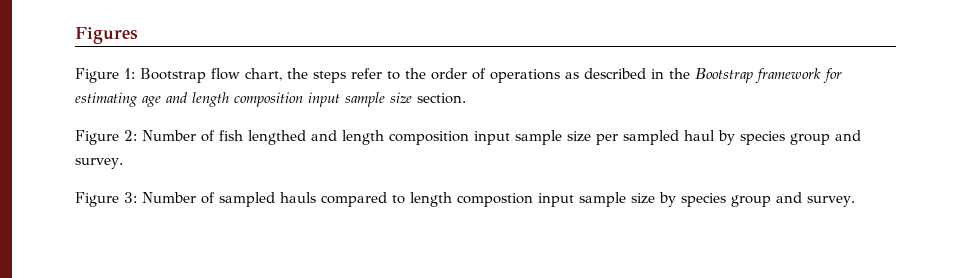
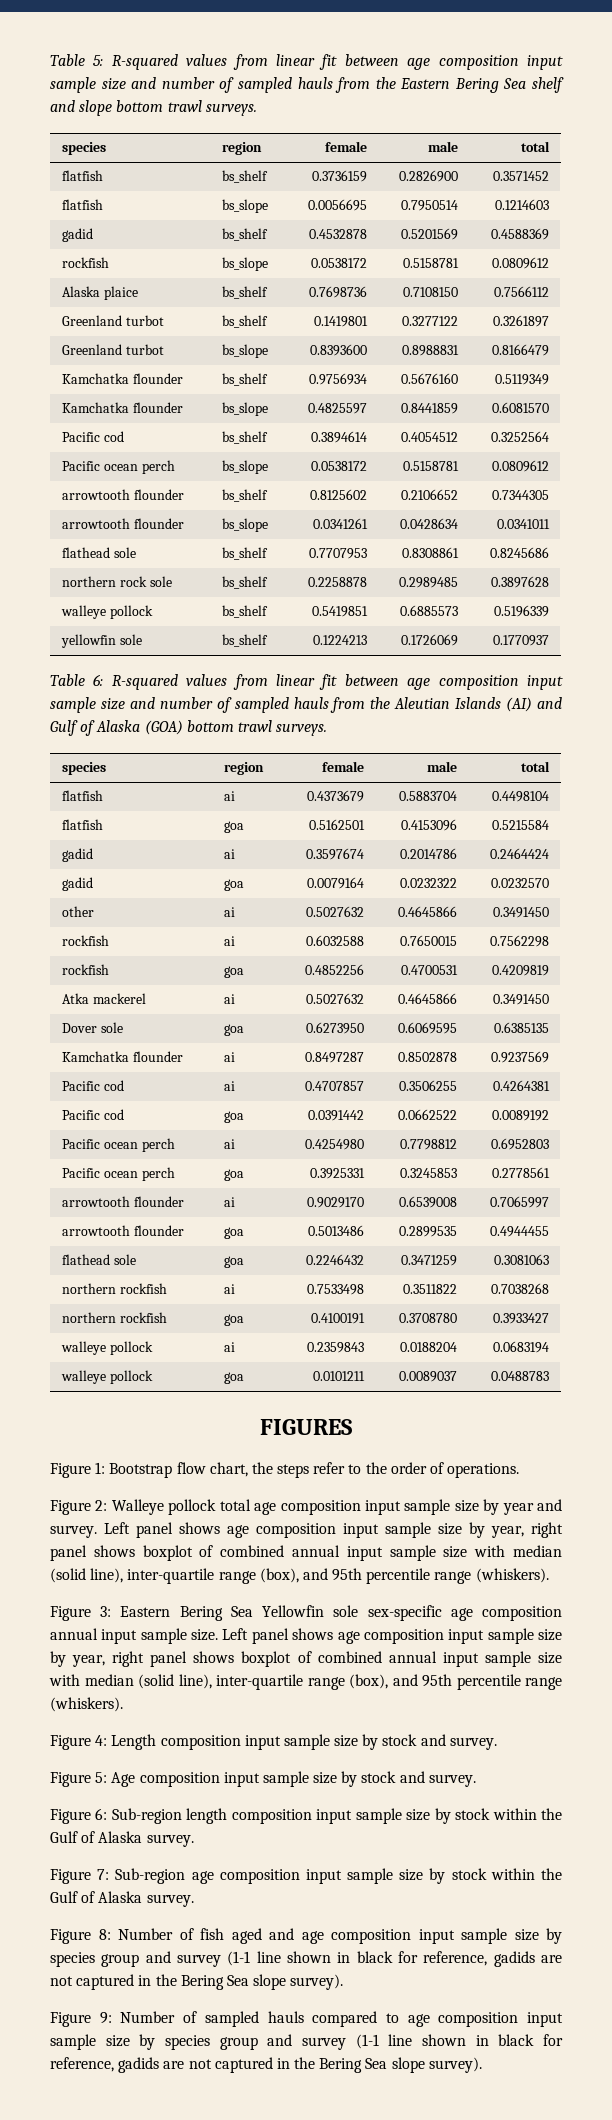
- Figures
+ Table 5: R-squared values from linear fit between age composition input sample size and number of sampled hauls from the Eastern Bering Sea shelf and slope bottom trawl surveys.
+ species | region | female | male | total
+ flatfish | bs_shelf | 0.3736159 | 0.2826900 | 0.3571452
+ flatfish | bs_slope | 0.0056695 | 0.7950514 | 0.1214603
+ gadid | bs_shelf | 0.4532878 | 0.5201569 | 0.4588369
+ rockfish | bs_slope | 0.0538172 | 0.5158781 | 0.0809612
+ Alaska plaice | bs_shelf | 0.7698736 | 0.7108150 | 0.7566112
+ Greenland turbot | bs_shelf | 0.1419801 | 0.3277122 | 0.3261897
+ Greenland turbot | bs_slope | 0.8393600 | 0.8988831 | 0.8166479
+ Kamchatka flounder | bs_shelf | 0.9756934 | 0.5676160 | 0.5119349
+ Kamchatka flounder | bs_slope | 0.4825597 | 0.8441859 | 0.6081570
+ Pacific cod | bs_shelf | 0.3894614 | 0.4054512 | 0.3252564
+ Pacific ocean perch | bs_slope | 0.0538172 | 0.5158781 | 0.0809612
+ arrowtooth flounder | bs_shelf | 0.8125602 | 0.2106652 | 0.7344305
+ arrowtooth flounder | bs_slope | 0.0341261 | 0.0428634 | 0.0341011
+ flathead sole | bs_shelf | 0.7707953 | 0.8308861 | 0.8245686
+ northern rock sole | bs_shelf | 0.2258878 | 0.2989485 | 0.3897628
+ walleye pollock | bs_shelf | 0.5419851 | 0.6885573 | 0.5196339
+ yellowfin sole | bs_shelf | 0.1224213 | 0.1726069 | 0.1770937
+ Table 6: R-squared values from linear fit between age composition input sample size and number of sampled hauls from the Aleutian Islands (AI) and Gulf of Alaska (GOA) bottom trawl surveys.
+ species | region | female | male | total
+ flatfish | ai | 0.4373679 | 0.5883704 | 0.4498104
+ flatfish | goa | 0.5162501 | 0.4153096 | 0.5215584
+ gadid | ai | 0.3597674 | 0.2014786 | 0.2464424
+ gadid | goa | 0.0079164 | 0.0232322 | 0.0232570
+ other | ai | 0.5027632 | 0.4645866 | 0.3491450
+ rockfish | ai | 0.6032588 | 0.7650015 | 0.7562298
+ rockfish | goa | 0.4852256 | 0.4700531 | 0.4209819
+ Atka mackerel | ai | 0.5027632 | 0.4645866 | 0.3491450
+ Dover sole | goa | 0.6273950 | 0.6069595 | 0.6385135
+ Kamchatka flounder | ai | 0.8497287 | 0.8502878 | 0.9237569
+ Pacific cod | ai | 0.4707857 | 0.3506255 | 0.4264381
+ Pacific cod | goa | 0.0391442 | 0.0662522 | 0.0089192
+ Pacific ocean perch | ai | 0.4254980 | 0.7798812 | 0.6952803
+ Pacific ocean perch | goa | 0.3925331 | 0.3245853 | 0.2778561
+ arrowtooth flounder | ai | 0.9029170 | 0.6539008 | 0.7065997
+ arrowtooth flounder | goa | 0.5013486 | 0.2899535 | 0.4944455
+ flathead sole | goa | 0.2246432 | 0.3471259 | 0.3081063
+ northern rockfish | ai | 0.7533498 | 0.3511822 | 0.7038268
+ northern rockfish | goa | 0.4100191 | 0.3708780 | 0.3933427
+ walleye pollock | ai | 0.2359843 | 0.0188204 | 0.0683194
+ walleye pollock | goa | 0.0101211 | 0.0089037 | 0.0488783
+ FIGURES
- Figure 1: Bootstrap flow chart, the steps refer to the order of operations as described in the Bootstrap framework for estimating age and length composition input sample size section.
- Figure 2: Number of fish lengthed and length composition input sample size per sampled haul by species group and survey.
- Figure 3: Number of sampled hauls compared to length compostion input sample size by species group and survey.
+ Figure 1: Bootstrap flow chart, the steps refer to the order of operations.
+ Figure 2: Walleye pollock total age composition input sample size by year and survey. Left panel shows age composition input sample size by year, right panel shows boxplot of combined annual input sample size with median (solid line), inter-quartile range (box), and 95th percentile range (whiskers).
+ Figure 3: Eastern Bering Sea Yellowfin sole sex-specific age composition annual input sample size. Left panel shows age composition input sample size by year, right panel shows boxplot of combined annual input sample size with median (solid line), inter-quartile range (box), and 95th percentile range (whiskers).
+ Figure 4: Length composition input sample size by stock and survey.
+ Figure 5: Age composition input sample size by stock and survey.
+ Figure 6: Sub-region length composition input sample size by stock within the Gulf of Alaska survey.
+ Figure 7: Sub-region age composition input sample size by stock within the Gulf of Alaska survey.
+ Figure 8: Number of fish aged and age composition input sample size by species group and survey (1-1 line shown in black for reference, gadids are not captured in the Bering Sea slope survey).
+ Figure 9: Number of sampled hauls compared to age composition input sample size by species group and survey (1-1 line shown in black for reference, gadids are not captured in the Bering Sea slope survey).

